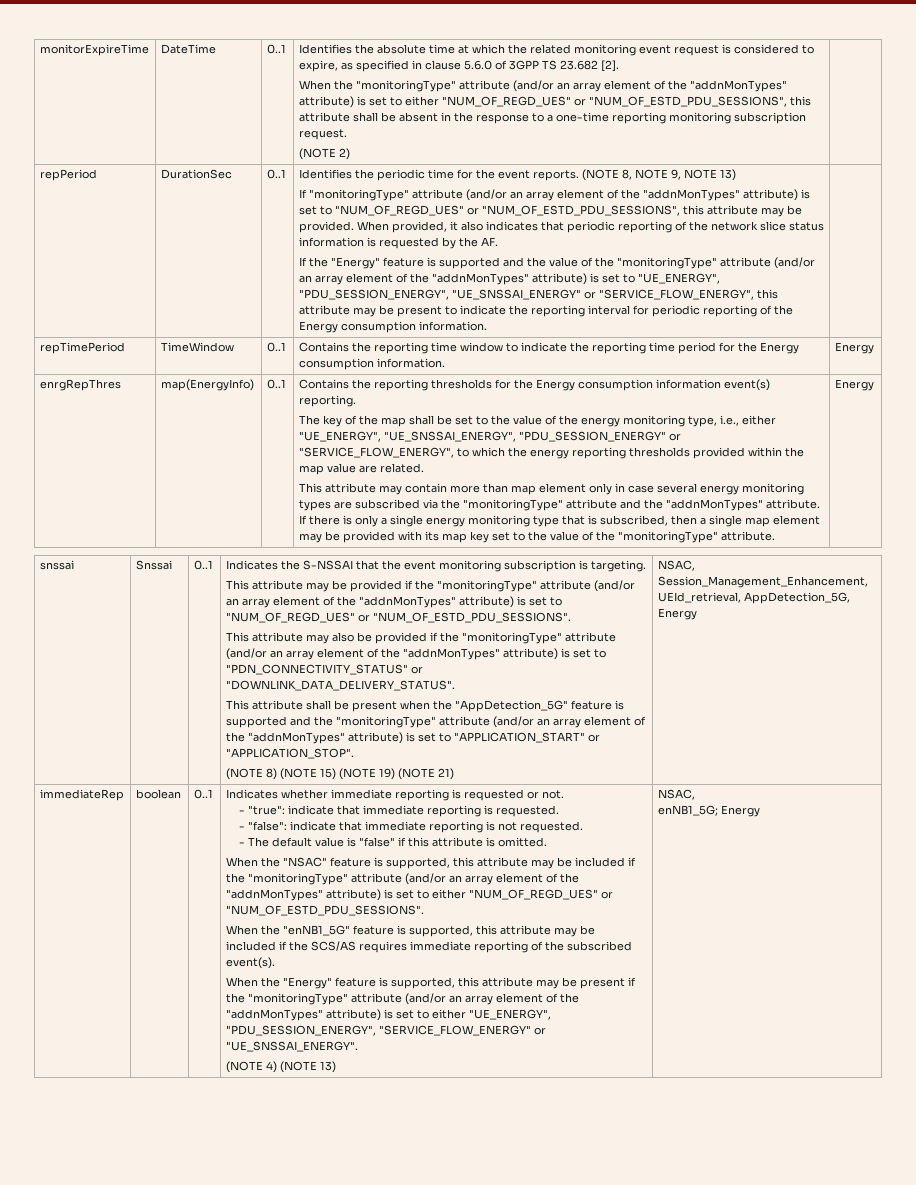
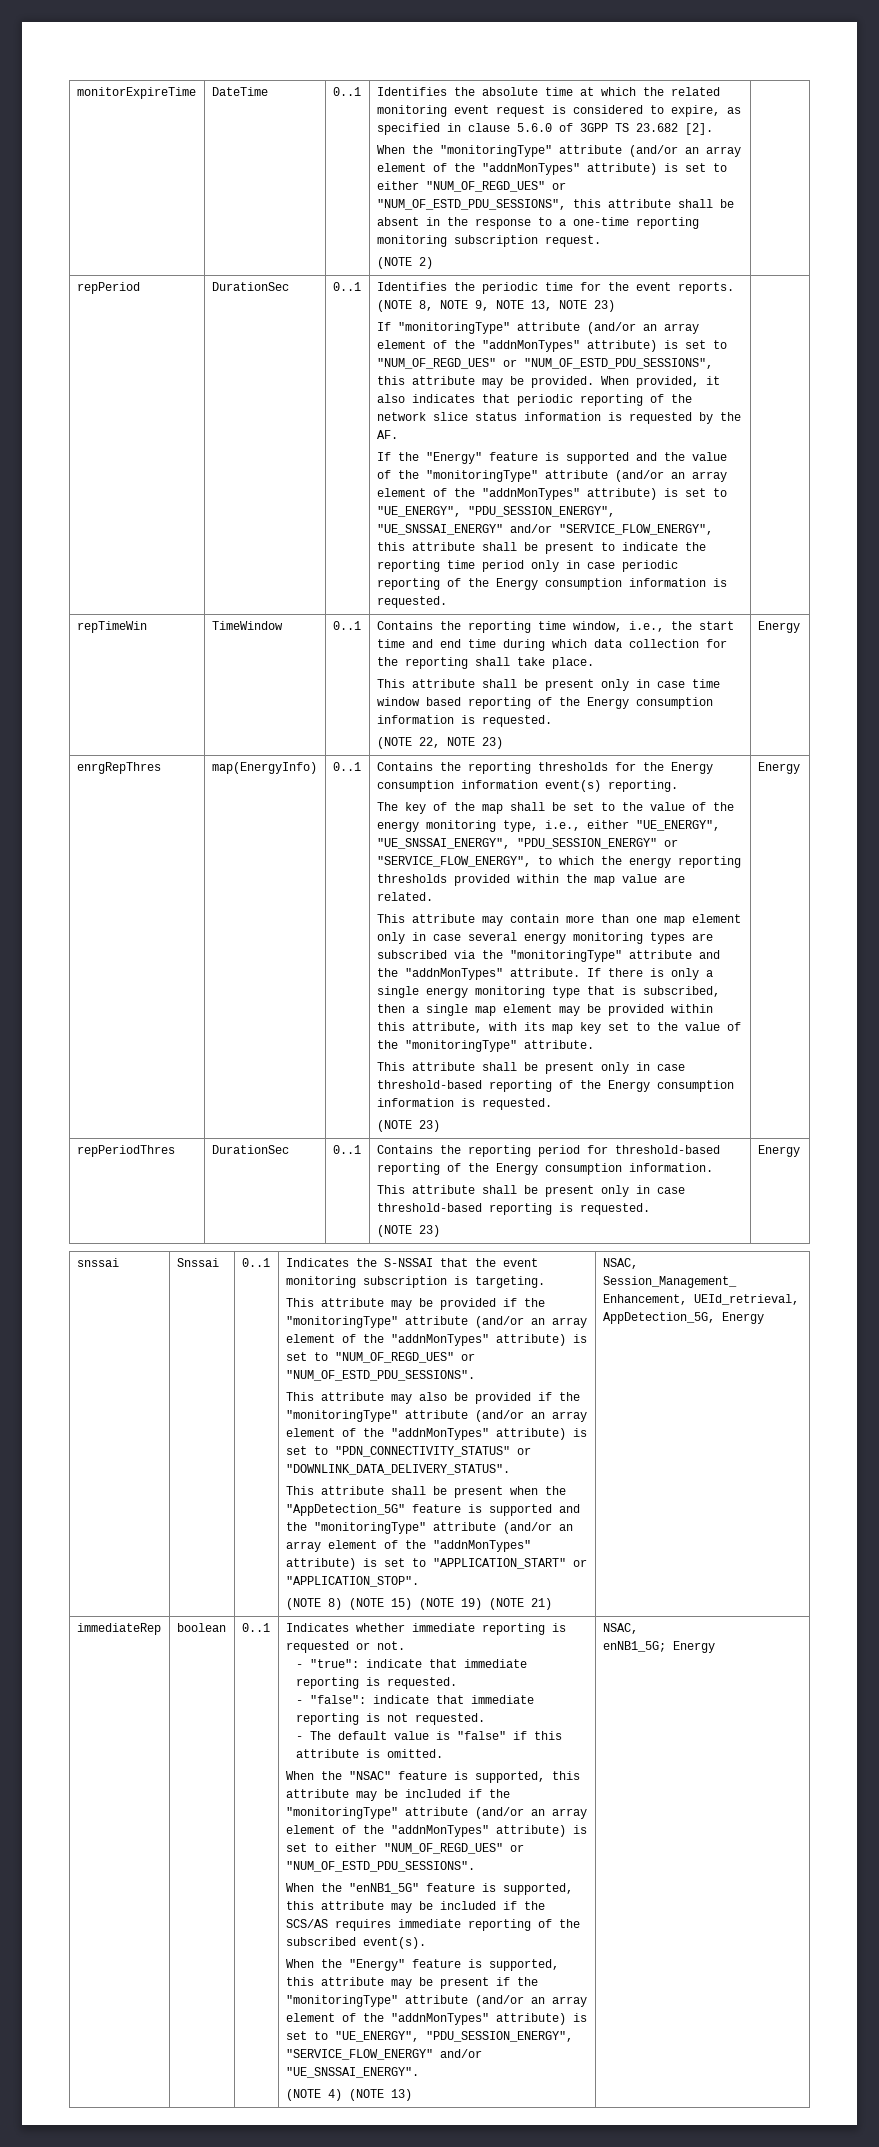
- (NOTE 8, NOTE 9, NOTE 13)
+ (NOTE 8, NOTE 9, NOTE 13, NOTE 23)
- If the "Energy" feature is supported and the value of the "monitoringType" attribute (and/or an array element of the "addnMonTypes" attribute) is set to "UE_ENERGY", "PDU_SESSION_ENERGY", "UE_SNSSAI_ENERGY" or "SERVICE_FLOW_ENERGY", this attribute may be present to indicate the reporting interval for periodic reporting of the Energy consumption information. |
- repTimePeriod | TimeWindow | 0..1 | Contains the reporting time window to indicate the reporting time period for the Energy consumption information. | Energy
+ If the "Energy" feature is supported and the value of the "monitoringType" attribute (and/or an array element of the "addnMonTypes" attribute) is set to "UE_ENERGY", "PDU_SESSION_ENERGY", "UE_SNSSAI_ENERGY" and/or "SERVICE_FLOW_ENERGY", this attribute shall be present to indicate the reporting time period only in case periodic reporting of the Energy consumption information is requested. |
+ repTimeWin | TimeWindow | 0..1 | Contains the reporting time window, i.e., the start time and end time during which data collection for the reporting shall take place.
+ This attribute shall be present only in case time window based reporting of the Energy consumption information is requested.
+ (NOTE 22, NOTE 23) | Energy
- This attribute may contain more than map element only in case several energy monitoring types are subscribed via the "monitoringType" attribute and the "addnMonTypes" attribute.
+ This attribute may contain more than one map element only in case several energy monitoring types are subscribed via the "monitoringType" attribute and the "addnMonTypes" attribute.
- If there is only a single energy monitoring type that is subscribed, then a single map element may be provided with its map key set to the value of the "monitoringType" attribute. | Energy
+ If there is only a single energy monitoring type that is subscribed, then a single map element may be provided within this attribute, with its map key set to the value of the "monitoringType" attribute.
+ This attribute shall be present only in case threshold-based reporting of the Energy consumption information is requested.
+ (NOTE 23) | Energy
+ repPeriodThres | DurationSec | 0..1 | Contains the reporting period for threshold-based reporting of the Energy consumption information.
+ This attribute shall be present only in case threshold-based reporting is requested.
+ (NOTE 23) | Energy
- When the "Energy" feature is supported, this attribute may be present if the "monitoringType" attribute (and/or an array element of the "addnMonTypes" attribute) is set to either "UE_ENERGY", "PDU_SESSION_ENERGY", "SERVICE_FLOW_ENERGY" or "UE_SNSSAI_ENERGY".
+ When the "Energy" feature is supported, this attribute may be present if the "monitoringType" attribute (and/or an array element of the "addnMonTypes" attribute) is set to "UE_ENERGY", "PDU_SESSION_ENERGY", "SERVICE_FLOW_ENERGY" and/or "UE_SNSSAI_ENERGY".

